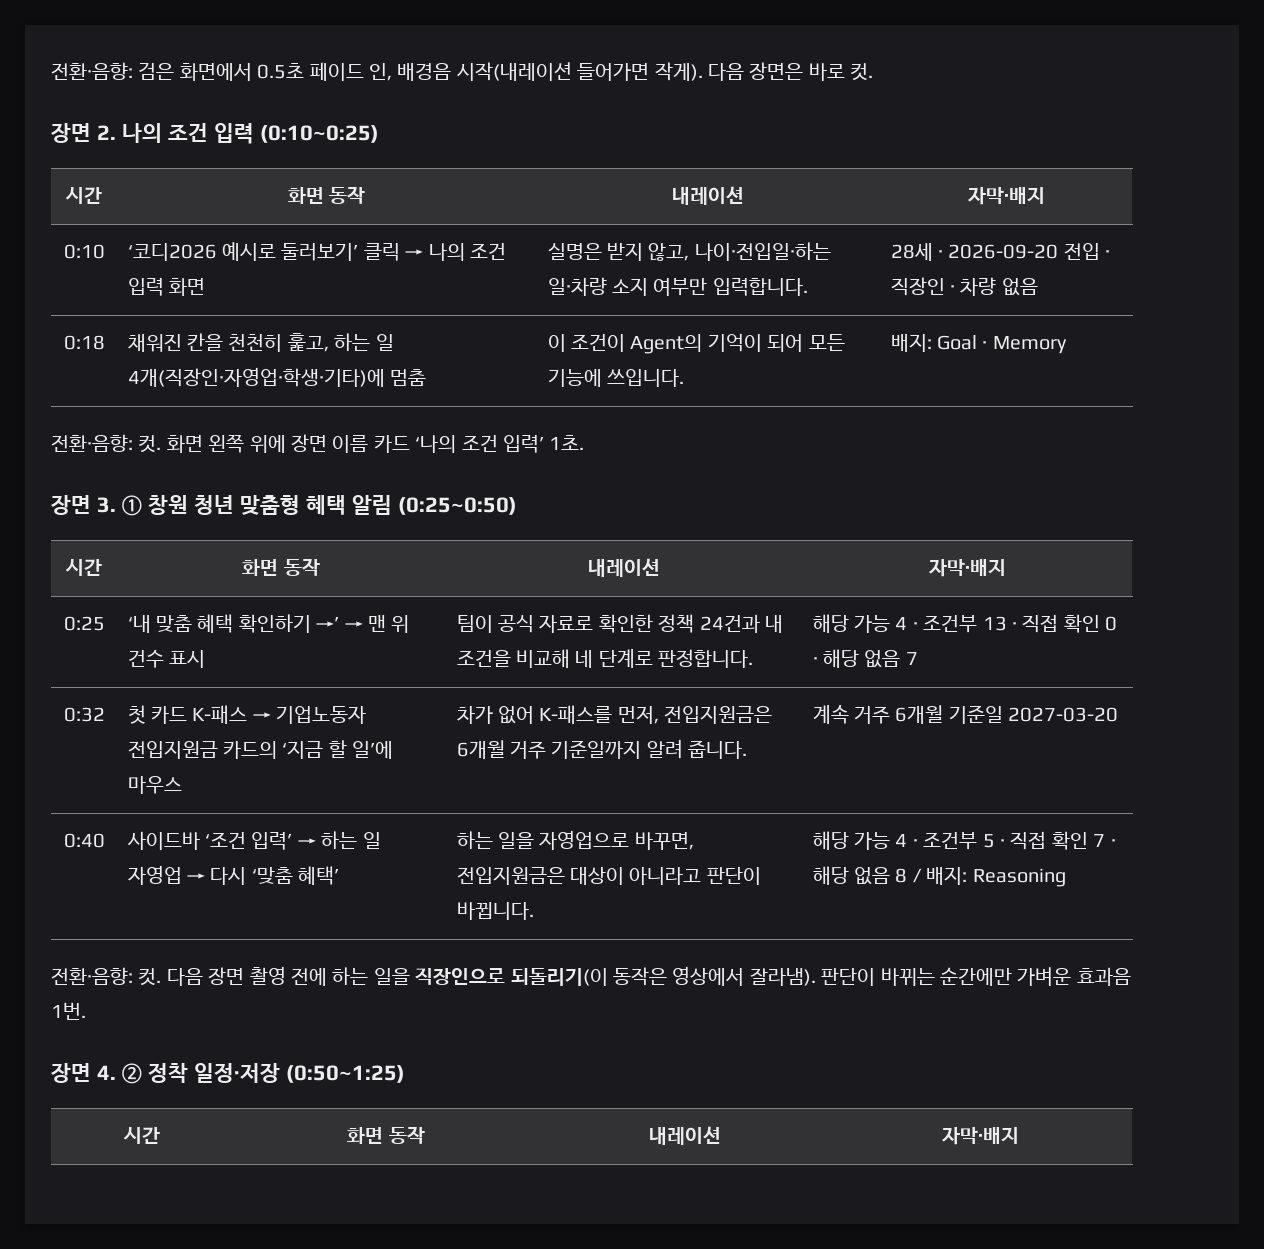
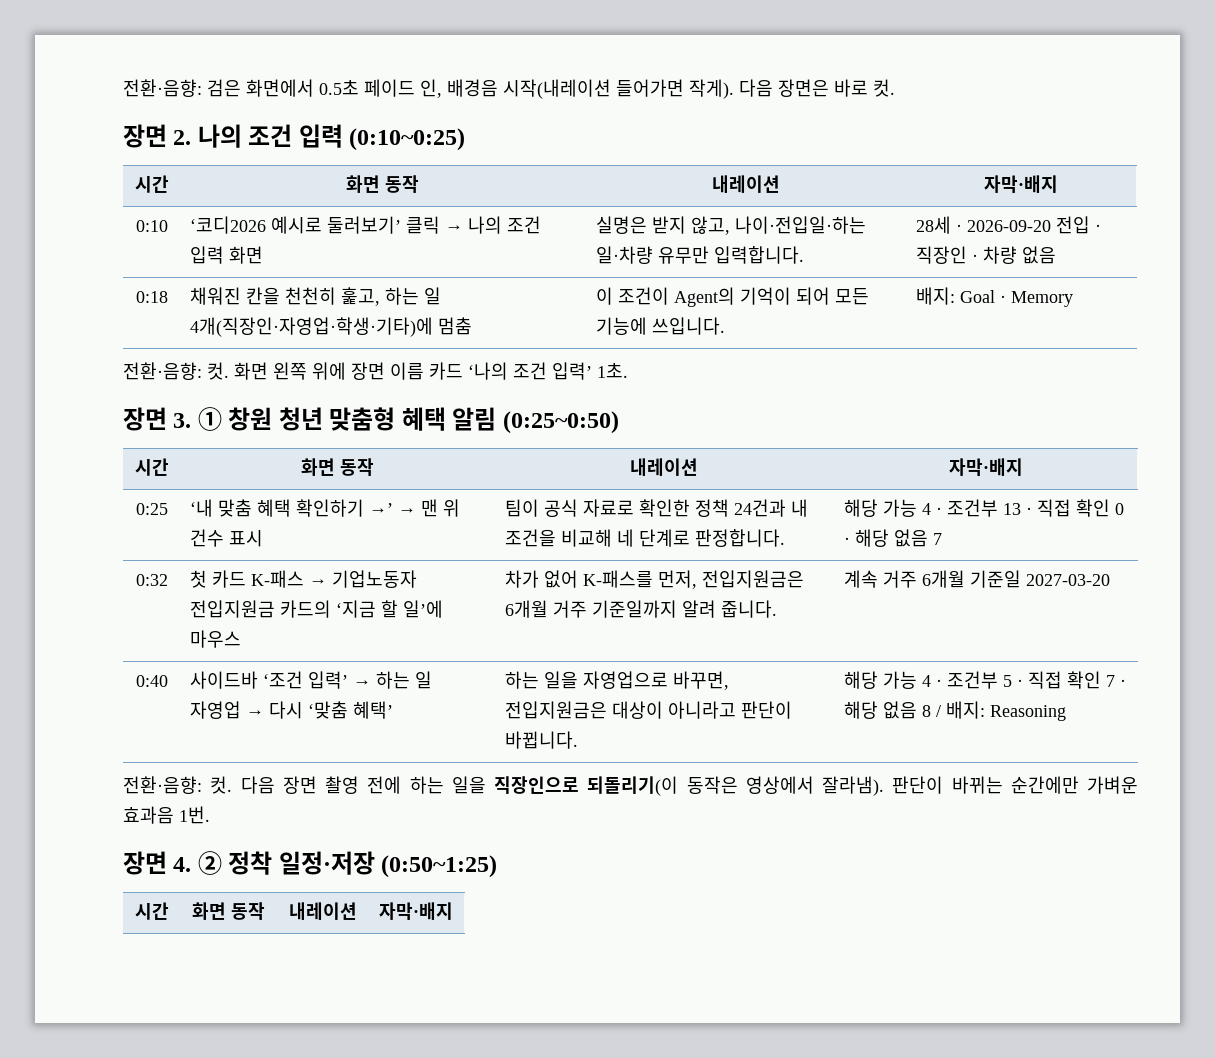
- 0:10 | ‘코디2026 예시로 둘러보기’ 클릭 → 나의 조건 입력 화면 | 실명은 받지 않고, 나이·전입일·하는 일·차량 소지 여부만 입력합니다. | 28세 · 2026-09-20 전입 · 직장인 · 차량 없음
+ 0:10 | ‘코디2026 예시로 둘러보기’ 클릭 → 나의 조건 입력 화면 | 실명은 받지 않고, 나이·전입일·하는 일·차량 유무만 입력합니다. | 28세 · 2026-09-20 전입 · 직장인 · 차량 없음

